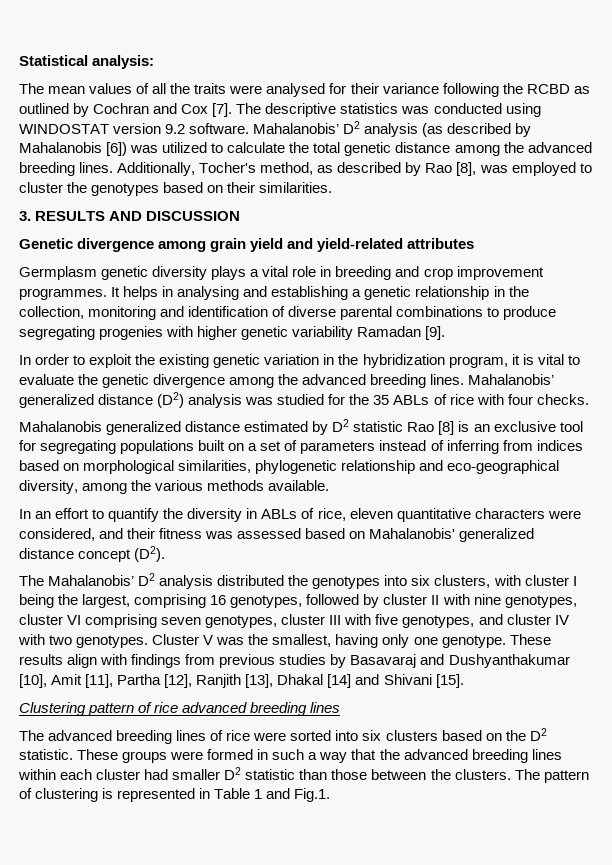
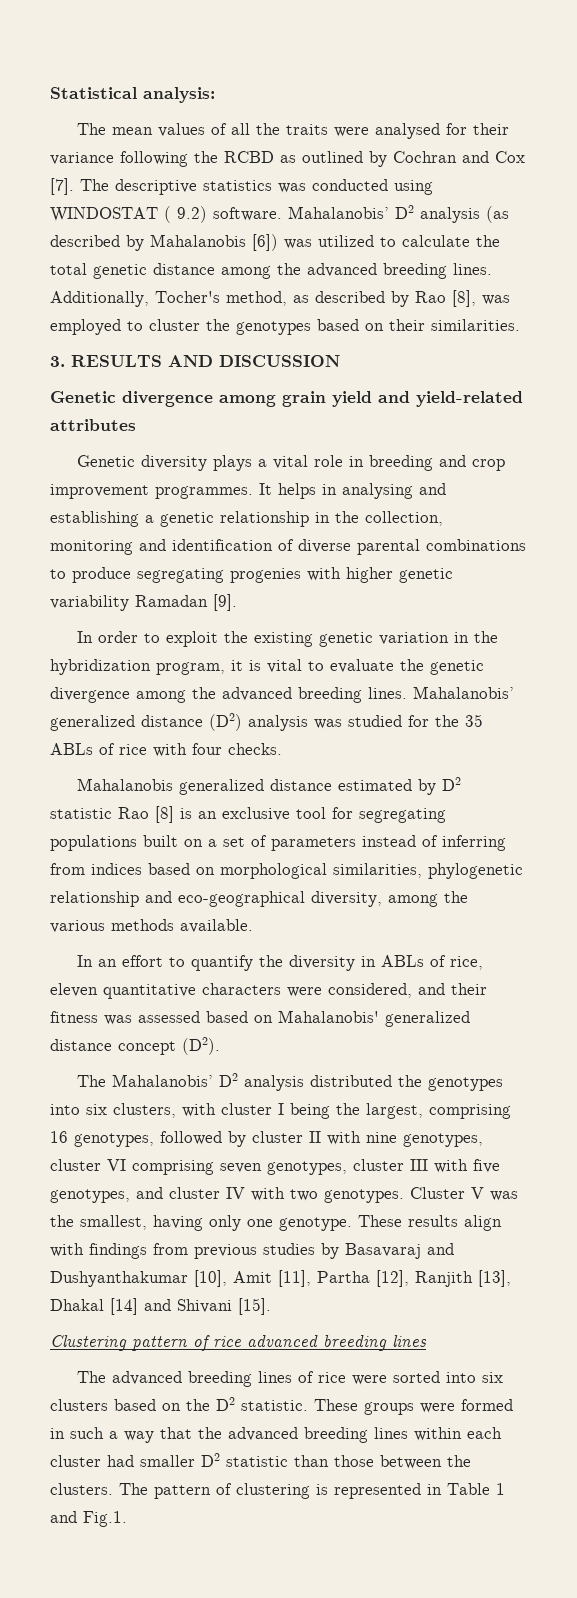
- The descriptive statistics was conducted using WINDOSTAT version 9.2 software.
+ The descriptive statistics was conducted using WINDOSTAT ( 9.2) software.
- Germplasm genetic diversity plays a vital role in breeding and crop improvement programmes.
+ Genetic diversity plays a vital role in breeding and crop improvement programmes.

